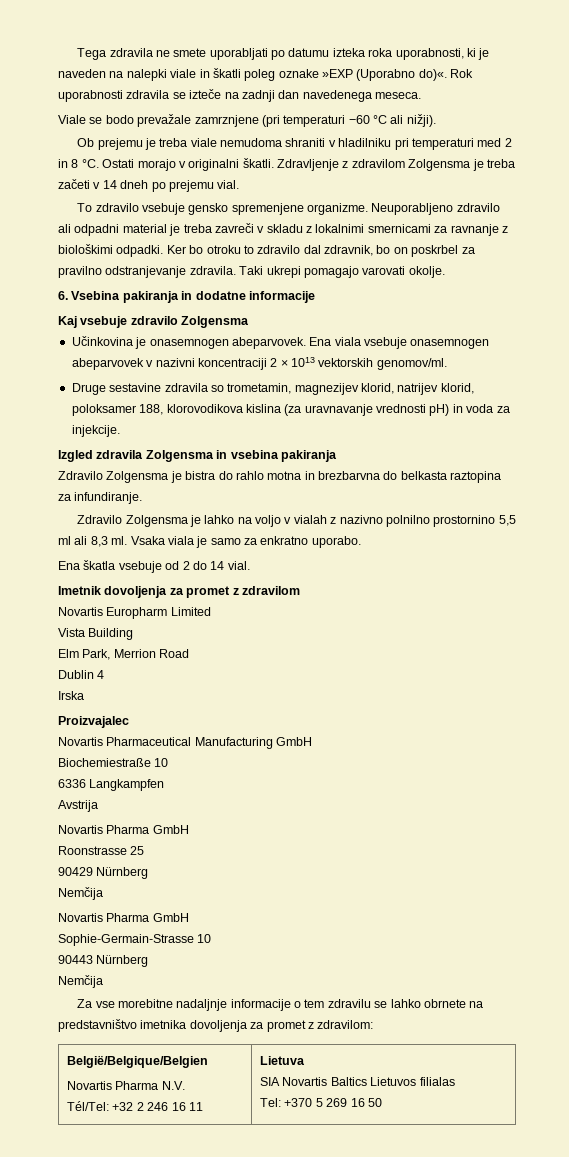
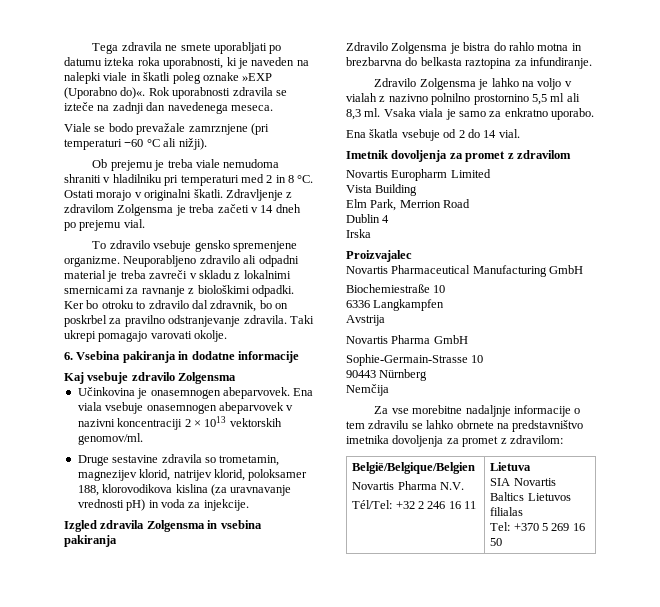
- Roonstrasse 25
- 90429 Nürnberg
- Nemčija
- Novartis Pharma GmbH

